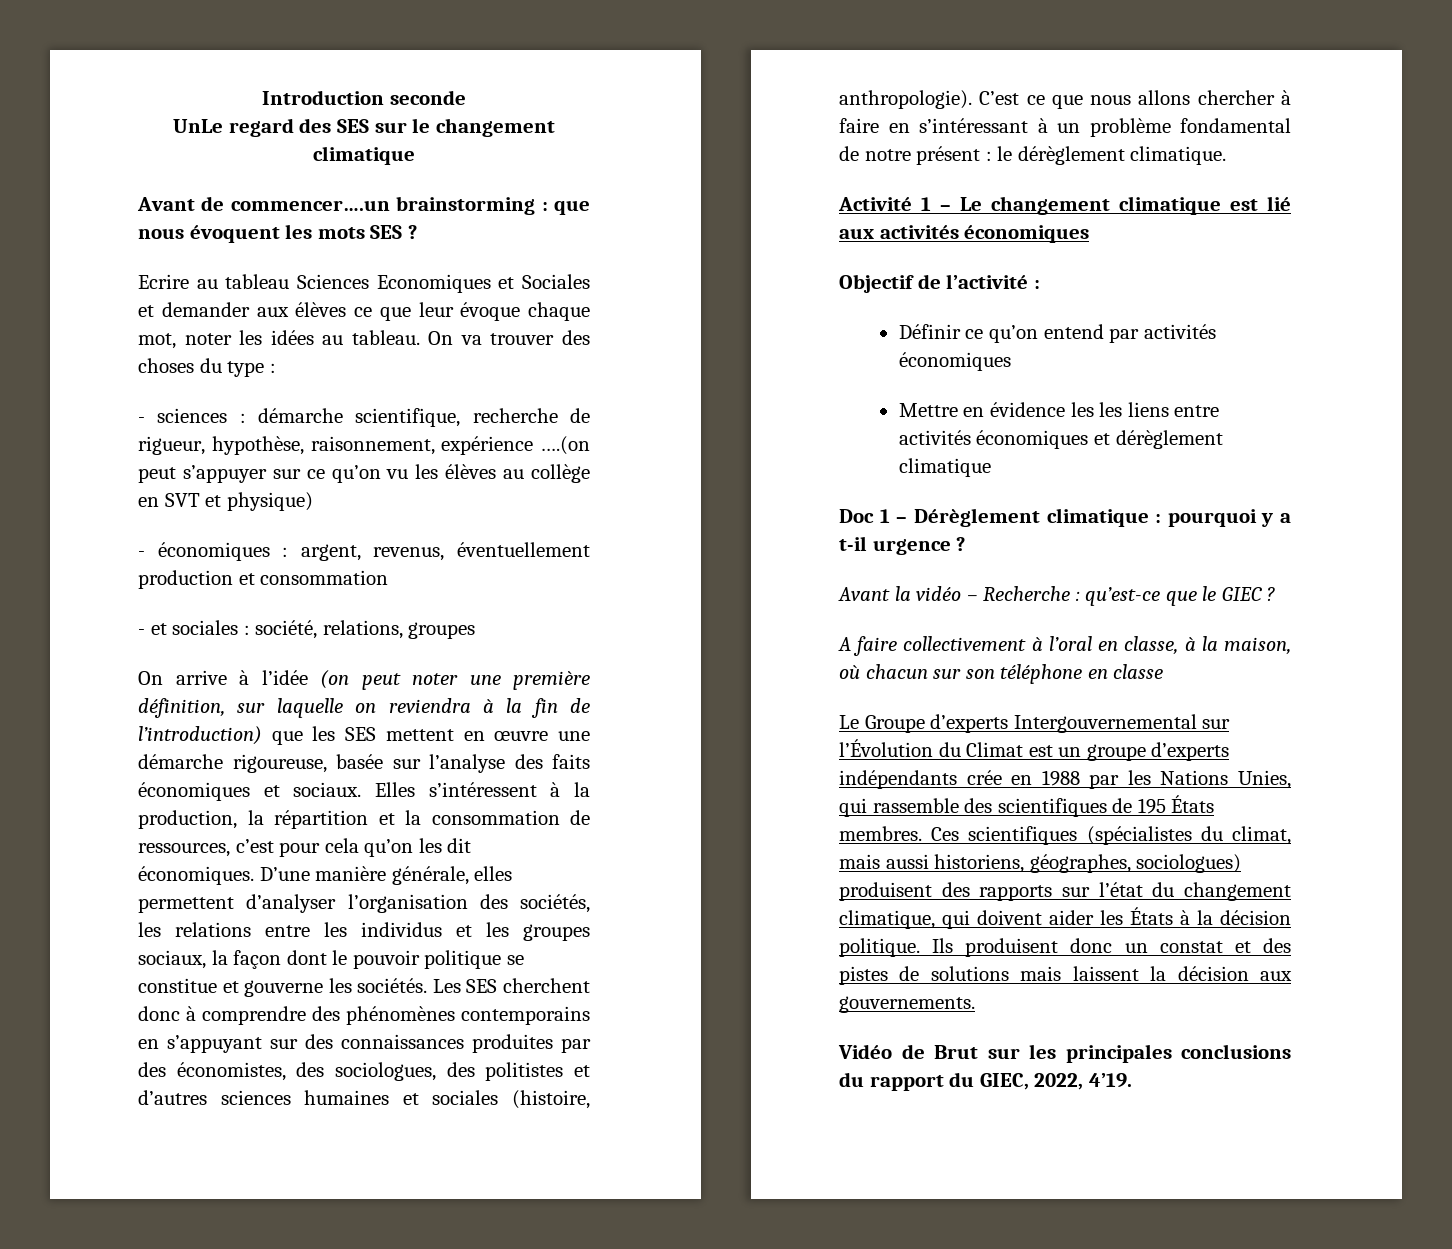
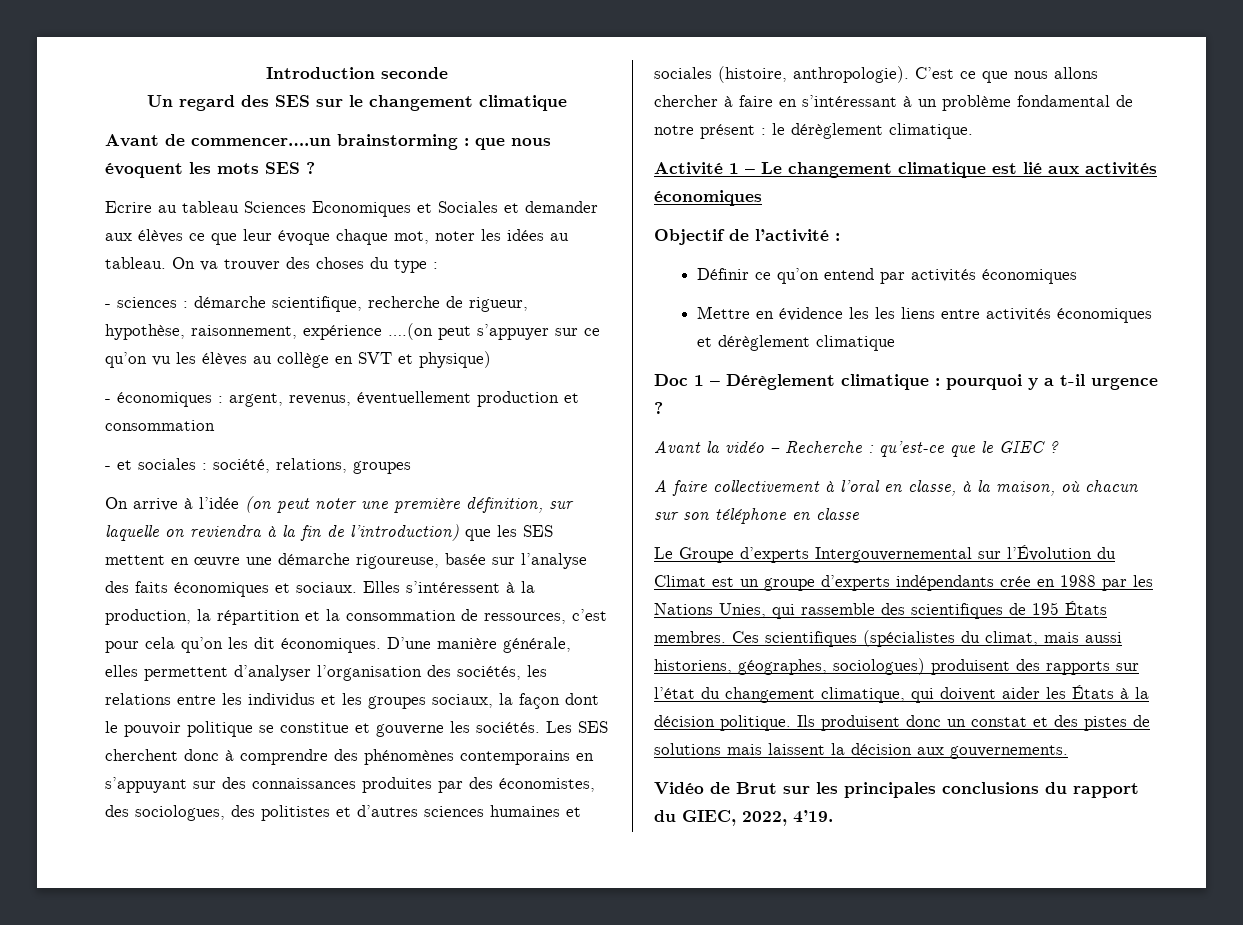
- UnLe regard des SES sur le changement climatique
+ Un regard des SES sur le changement climatique

